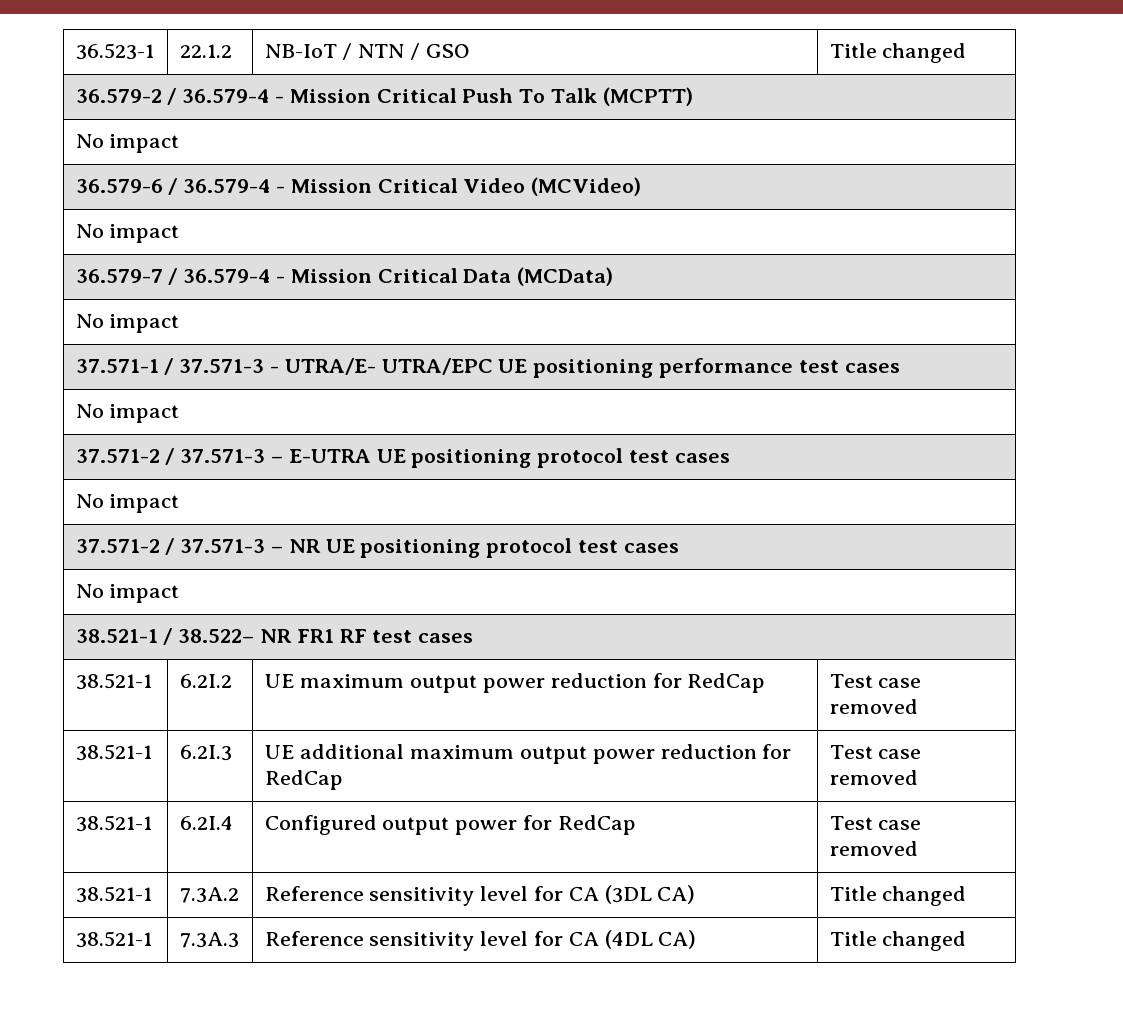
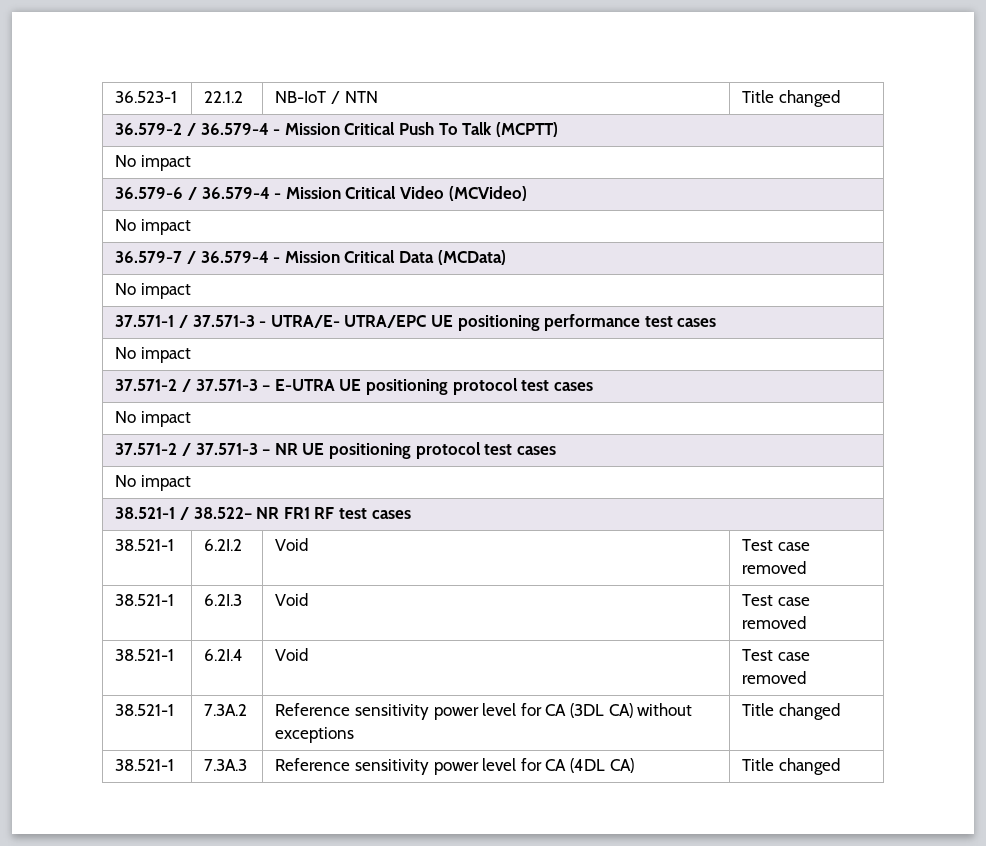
- 36.523-1 | 22.1.2 | NB-IoT / NTN / GSO | Title changed
+ 36.523-1 | 22.1.2 | NB-IoT / NTN | Title changed
- 38.521-1 | 6.2I.2 | UE maximum output power reduction for RedCap | Test case removed
+ 38.521-1 | 6.2I.2 | Void | Test case removed
- 38.521-1 | 6.2I.3 | UE additional maximum output power reduction for RedCap | Test case removed
+ 38.521-1 | 6.2I.3 | Void | Test case removed
- 38.521-1 | 6.2I.4 | Configured output power for RedCap | Test case removed
+ 38.521-1 | 6.2I.4 | Void | Test case removed
- 38.521-1 | 7.3A.2 | Reference sensitivity level for CA (3DL CA) | Title changed
+ 38.521-1 | 7.3A.2 | Reference sensitivity power level for CA (3DL CA) without exceptions | Title changed
- 38.521-1 | 7.3A.3 | Reference sensitivity level for CA (4DL CA) | Title changed
+ 38.521-1 | 7.3A.3 | Reference sensitivity power level for CA (4DL CA) | Title changed

